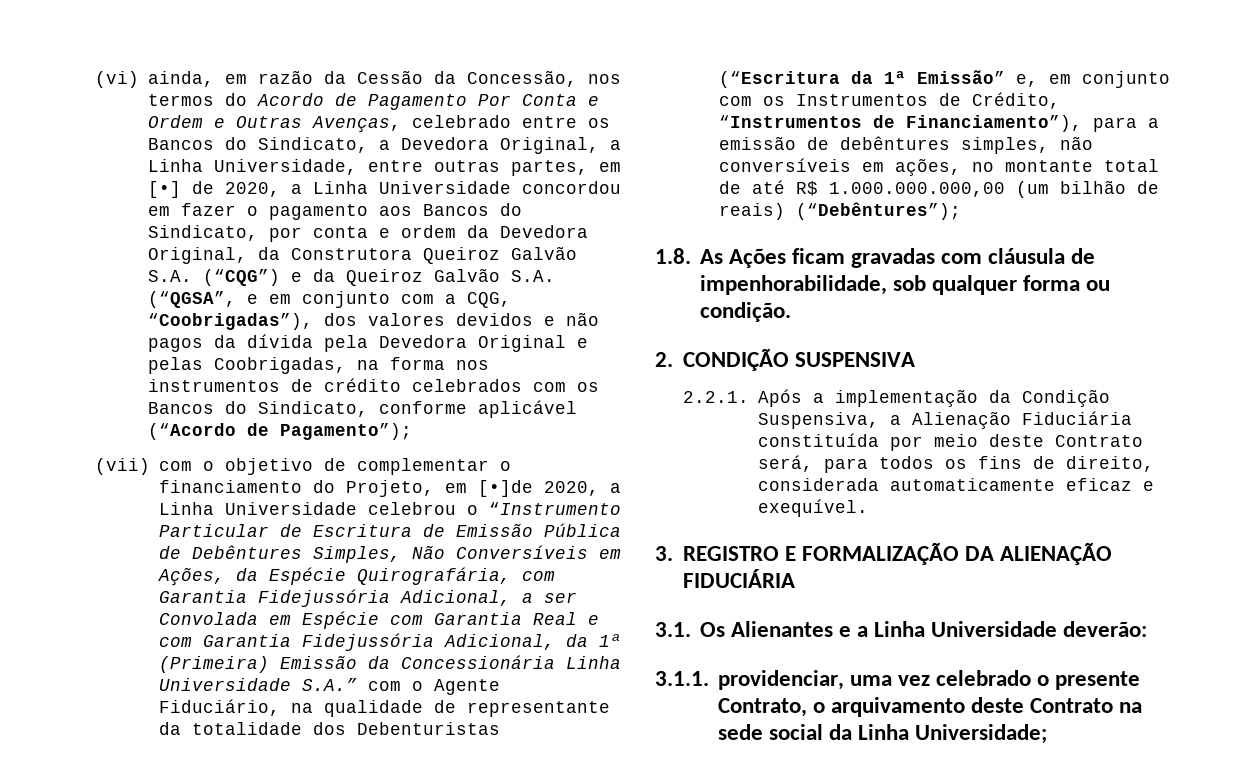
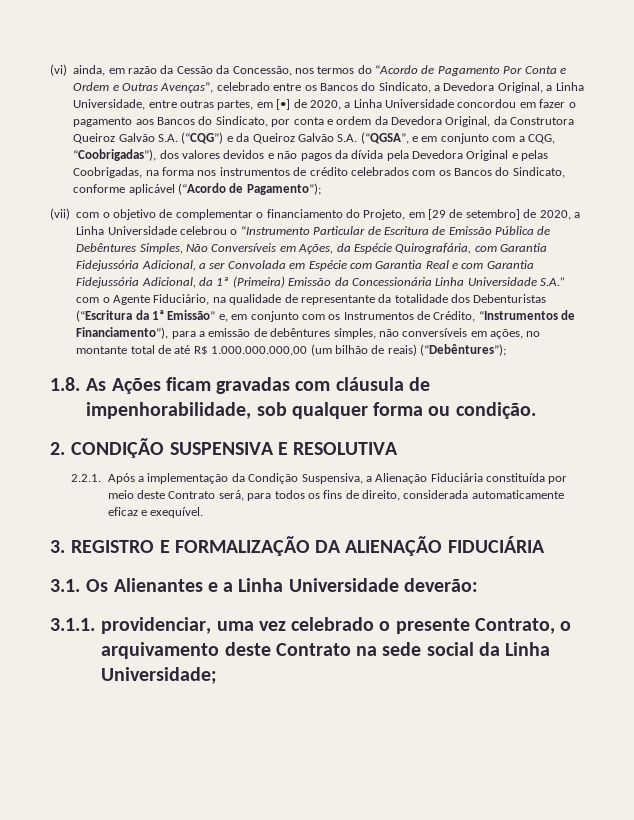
- (vi) ainda, em razão da Cessão da Concessão, nos termos do Acordo de Pagamento Por Conta e Ordem e Outras Avenças, celebrado entre os Bancos do Sindicato, a Devedora Original, a Linha Universidade, entre outras partes, em [•] de 2020, a Linha Universidade concordou em fazer o pagamento aos Bancos do Sindicato, por conta e ordem da Devedora Original, da Construtora Queiroz Galvão S.A. (“CQG”) e da Queiroz Galvão S.A. (“QGSA”, e em conjunto com a CQG, “Coobrigadas”), dos valores devidos e não pagos da dívida pela Devedora Original e pelas Coobrigadas, na forma nos instrumentos de crédito celebrados com os Bancos do Sindicato, conforme aplicável (“Acordo de Pagamento”);
+ (vi) ainda, em razão da Cessão da Concessão, nos termos do “Acordo de Pagamento Por Conta e Ordem e Outras Avenças”, celebrado entre os Bancos do Sindicato, a Devedora Original, a Linha Universidade, entre outras partes, em [•] de 2020, a Linha Universidade concordou em fazer o pagamento aos Bancos do Sindicato, por conta e ordem da Devedora Original, da Construtora Queiroz Galvão S.A. (“CQG”) e da Queiroz Galvão S.A. (“QGSA”, e em conjunto com a CQG, “Coobrigadas”), dos valores devidos e não pagos da dívida pela Devedora Original e pelas Coobrigadas, na forma nos instrumentos de crédito celebrados com os Bancos do Sindicato, conforme aplicável (“Acordo de Pagamento”);
- (vii) com o objetivo de complementar o financiamento do Projeto, em [•]de 2020, a Linha Universidade celebrou o “Instrumento Particular de Escritura de Emissão Pública de Debêntures Simples, Não Conversíveis em Ações, da Espécie Quirografária, com Garantia Fidejussória Adicional, a ser Convolada em Espécie com Garantia Real e com Garantia Fidejussória Adicional, da 1ª (Primeira) Emissão da Concessionária Linha Universidade S.A.” com o Agente Fiduciário, na qualidade de representante da totalidade dos Debenturistas (“Escritura da 1ª Emissão” e, em conjunto com os Instrumentos de Crédito, “Instrumentos de Financiamento”), para a emissão de debêntures simples, não conversíveis em ações, no montante total de até R$ 1.000.000.000,00 (um bilhão de reais) (“Debêntures”);
+ (vii) com o objetivo de complementar o financiamento do Projeto, em [29 de setembro] de 2020, a Linha Universidade celebrou o “Instrumento Particular de Escritura de Emissão Pública de Debêntures Simples, Não Conversíveis em Ações, da Espécie Quirografária, com Garantia Fidejussória Adicional, a ser Convolada em Espécie com Garantia Real e com Garantia Fidejussória Adicional, da 1ª (Primeira) Emissão da Concessionária Linha Universidade S.A.” com o Agente Fiduciário, na qualidade de representante da totalidade dos Debenturistas (“Escritura da 1ª Emissão” e, em conjunto com os Instrumentos de Crédito, “Instrumentos de Financiamento”), para a emissão de debêntures simples, não conversíveis em ações, no montante total de até R$ 1.000.000.000,00 (um bilhão de reais) (“Debêntures”);
- 2. CONDIÇÃO SUSPENSIVA
+ 2. CONDIÇÃO SUSPENSIVA E RESOLUTIVA

